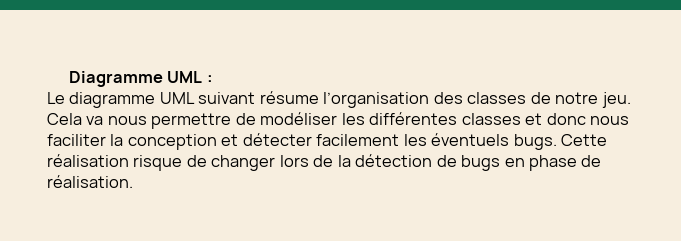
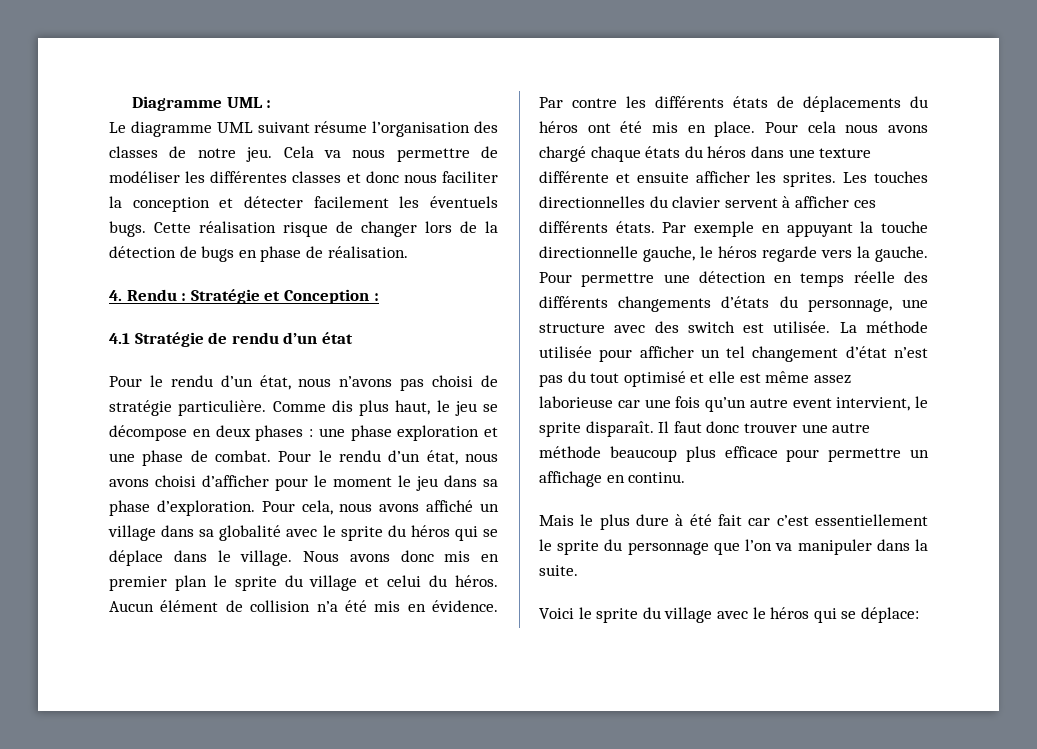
+ 4. Rendu : Stratégie et Conception :
+ 4.1 Stratégie de rendu d’un état
+ Pour le rendu d’un état, nous n’avons pas choisi de stratégie particulière. Comme dis plus haut, le jeu se décompose en deux phases : une phase exploration et une phase de combat. Pour le rendu d’un état, nous avons choisi d’afficher pour le moment le jeu dans sa phase d’exploration. Pour cela, nous avons affiché un village dans sa globalité avec le sprite du héros qui se déplace dans le village. Nous avons donc mis en premier plan le sprite du village et celui du héros. Aucun élément de collision n’a été mis en évidence. Par contre les différents états de déplacements du héros ont été mis en place. Pour cela nous avons chargé chaque états du héros dans une texture différente et ensuite afficher les sprites. Les touches directionnelles du clavier servent à afficher ces différents états. Par exemple en appuyant la touche directionnelle gauche, le héros regarde vers la gauche. Pour permettre une détection en temps réelle des différents changements d’états du personnage, une structure avec des switch est utilisée. La méthode utilisée pour afficher un tel changement d’état n’est pas du tout optimisé et elle est même assez laborieuse car une fois qu’un autre event intervient, le sprite disparaît. Il faut donc trouver une autre méthode beaucoup plus efficace pour permettre un affichage en continu.
+ Mais le plus dure à été fait car c’est essentiellement le sprite du personnage que l’on va manipuler dans la suite.
+ Voici le sprite du village avec le héros qui se déplace:

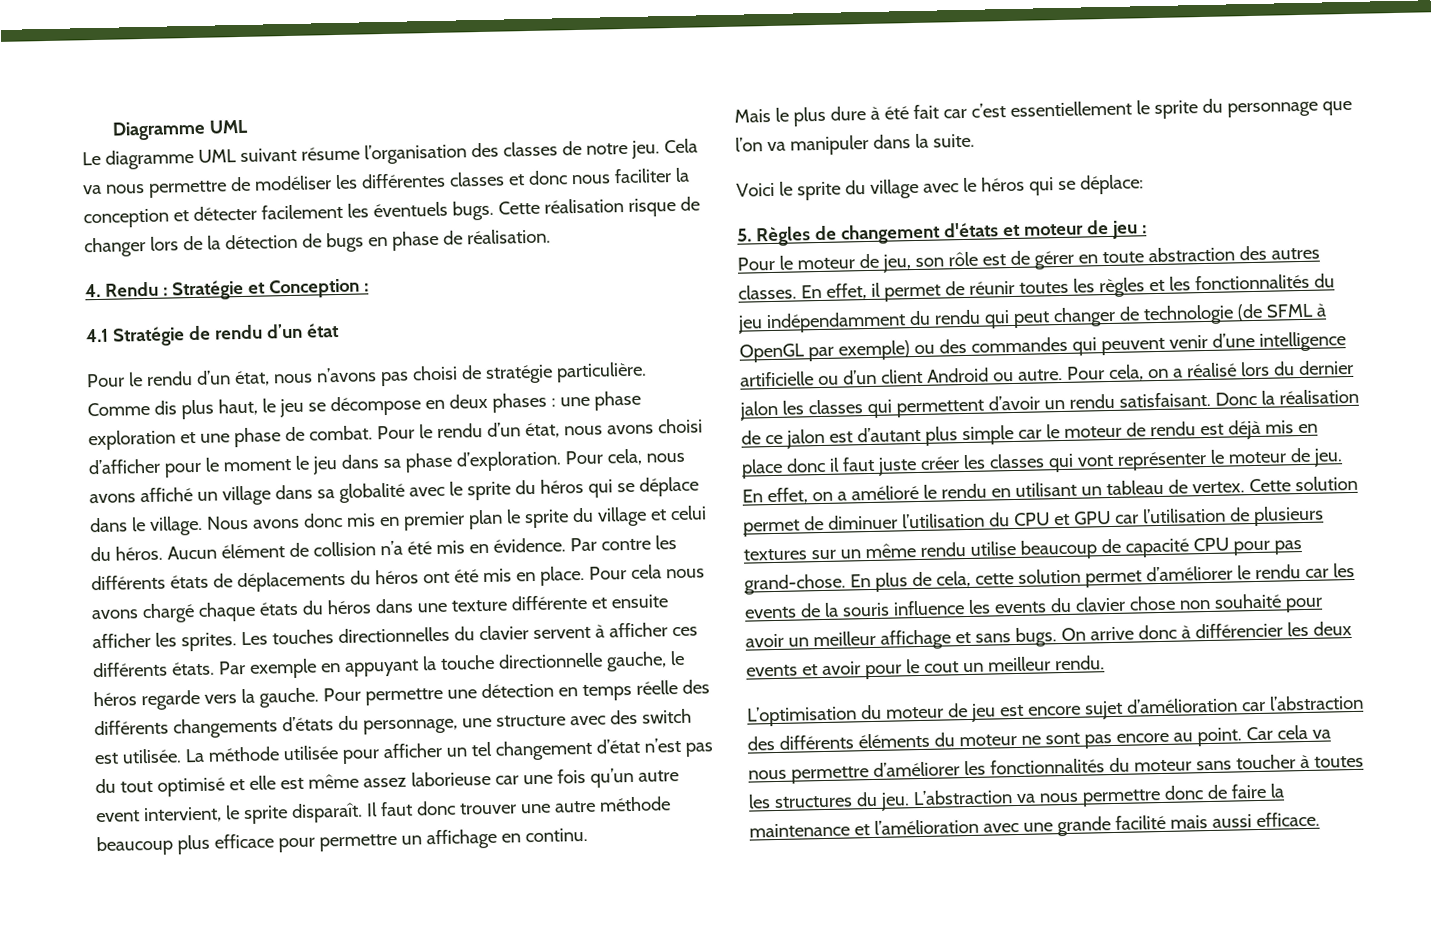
- Diagramme UML :
+ Diagramme UML
+ 5. Règles de changement d'états et moteur de jeu :
+ Pour le moteur de jeu, son rôle est de gérer en toute abstraction des autres classes. En effet, il permet de réunir toutes les règles et les fonctionnalités du jeu indépendamment du rendu qui peut changer de technologie (de SFML à OpenGL par exemple) ou des commandes qui peuvent venir d’une intelligence artificielle ou d’un client Android ou autre. Pour cela, on a réalisé lors du dernier jalon les classes qui permettent d’avoir un rendu satisfaisant. Donc la réalisation de ce jalon est d’autant plus simple car le moteur de rendu est déjà mis en place donc il faut juste créer les classes qui vont représenter le moteur de jeu. En effet, on a amélioré le rendu en utilisant un tableau de vertex. Cette solution permet de diminuer l’utilisation du CPU et GPU car l’utilisation de plusieurs textures sur un même rendu utilise beaucoup de capacité CPU pour pas grand-chose. En plus de cela, cette solution permet d’améliorer le rendu car les events de la souris influence les events du clavier chose non souhaité pour avoir un meilleur affichage et sans bugs. On arrive donc à différencier les deux events et avoir pour le cout un meilleur rendu.
+ L’optimisation du moteur de jeu est encore sujet d’amélioration car l’abstraction des différents éléments du moteur ne sont pas encore au point. Car cela va nous permettre d’améliorer les fonctionnalités du moteur sans toucher à toutes les structures du jeu. L’abstraction va nous permettre donc de faire la maintenance et l’amélioration avec une grande facilité mais aussi efficace.

